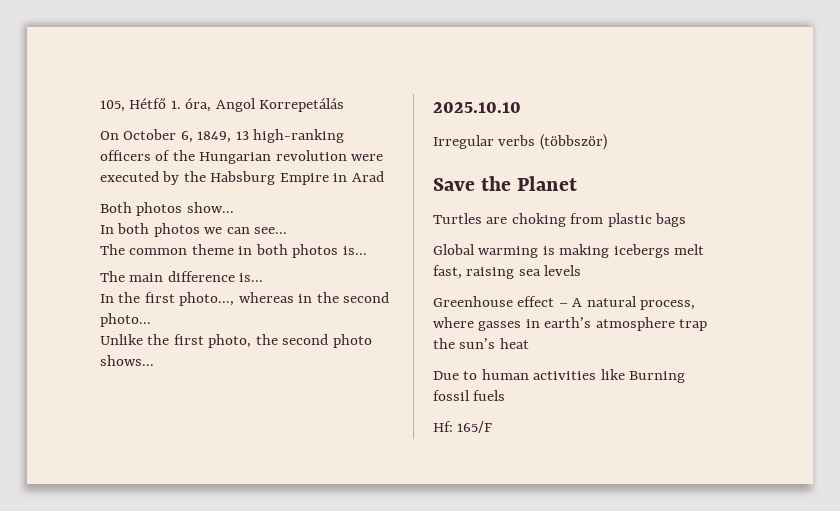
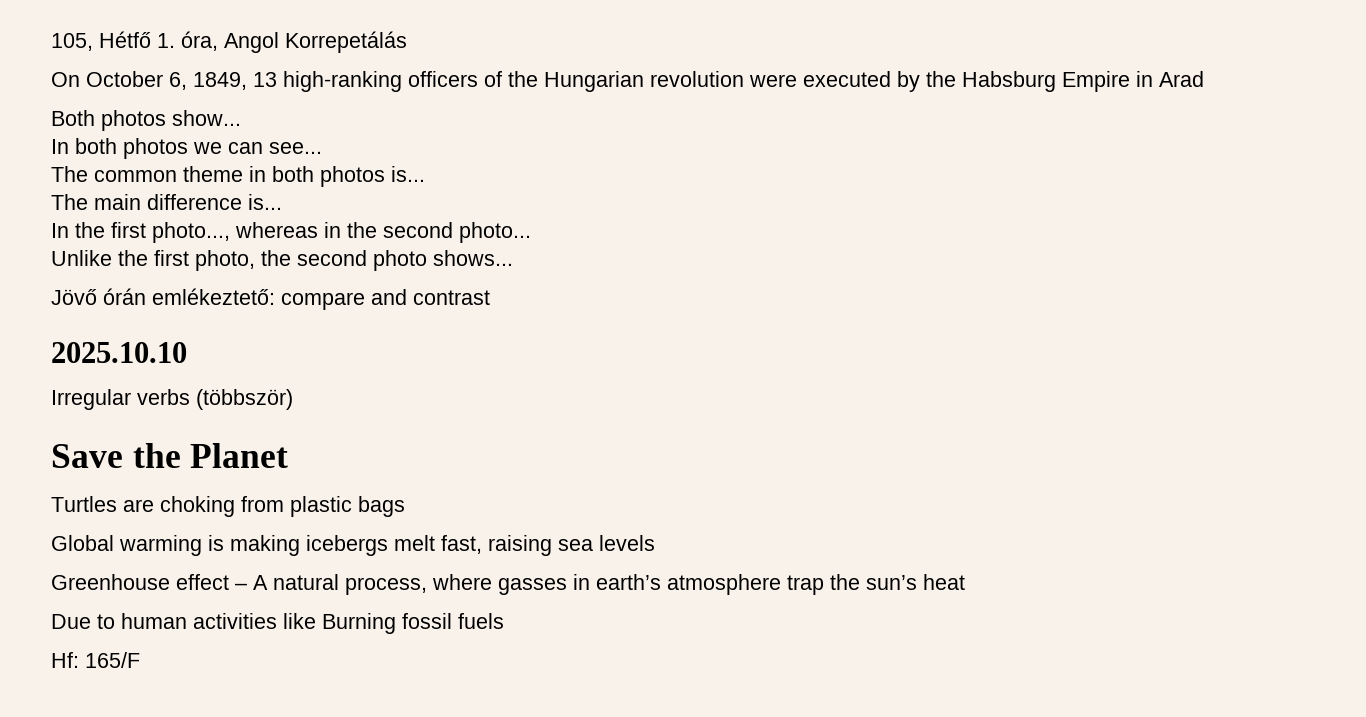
+ Jövő órán emlékeztető: compare and contrast

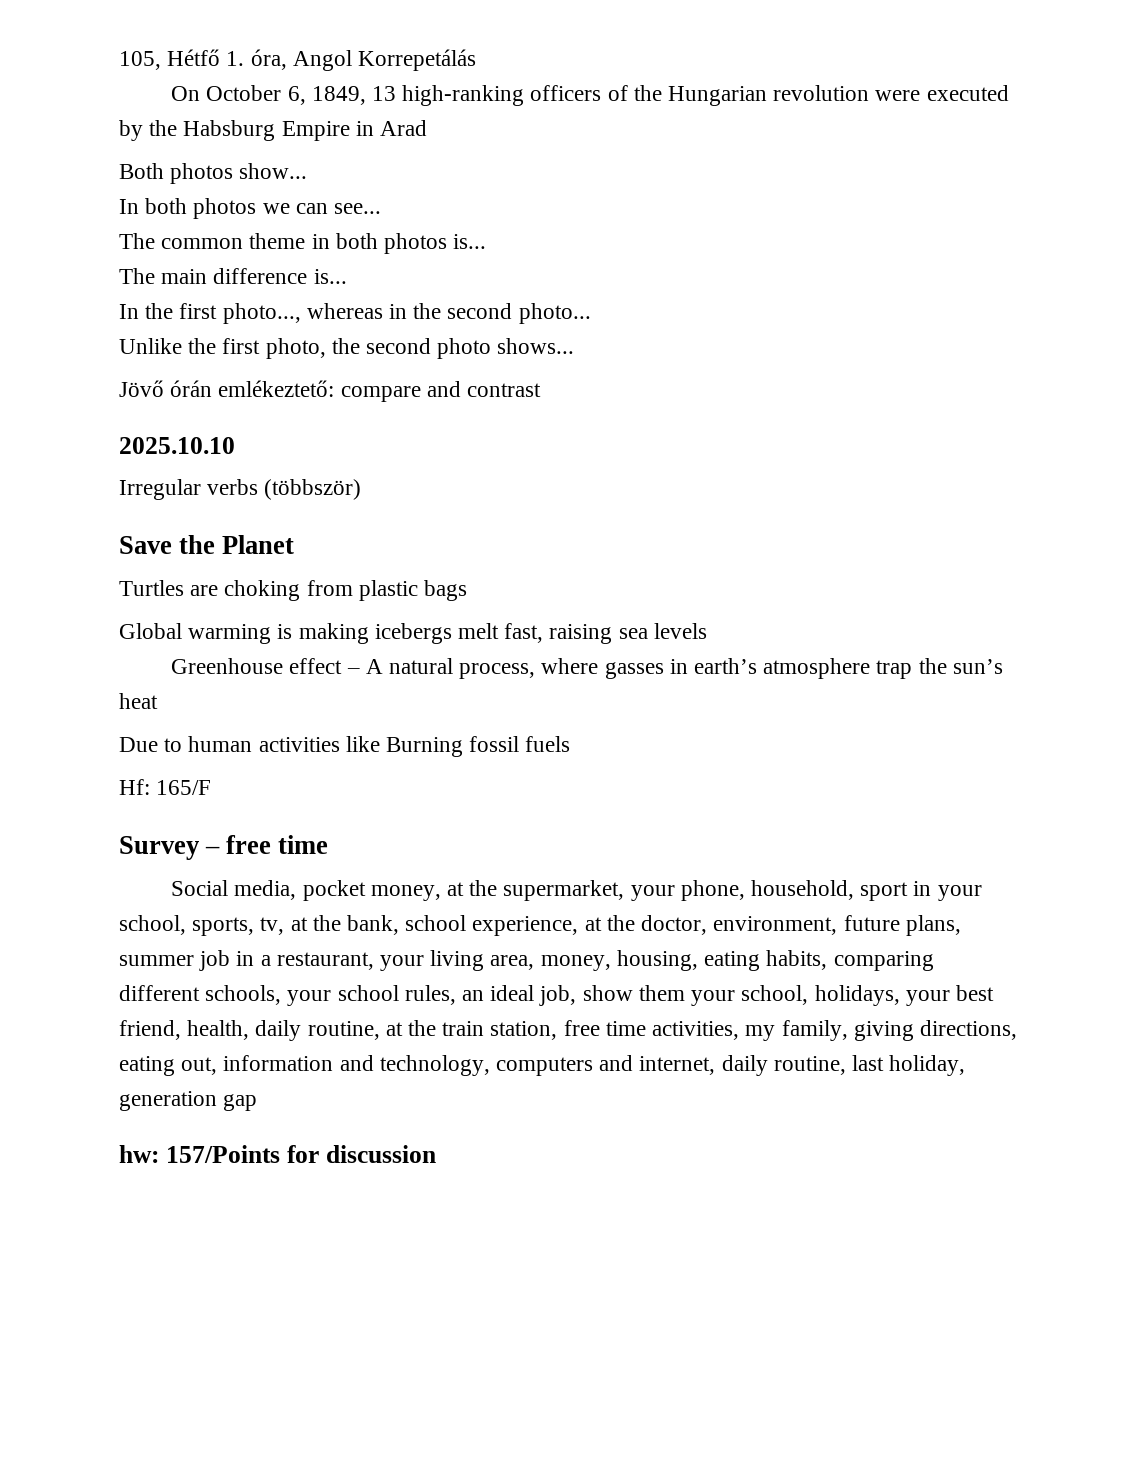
+ Survey – free time
+ Social media, pocket money, at the supermarket, your phone, household, sport in your school, sports, tv, at the bank, school experience, at the doctor, environment, future plans, summer job in a restaurant, your living area, money, housing, eating habits, comparing different schools, your school rules, an ideal job, show them your school, holidays, your best friend, health, daily routine, at the train station, free time activities, my family, giving directions, eating out, information and technology, computers and internet, daily routine, last holiday, generation gap
+ hw: 157/Points for discussion

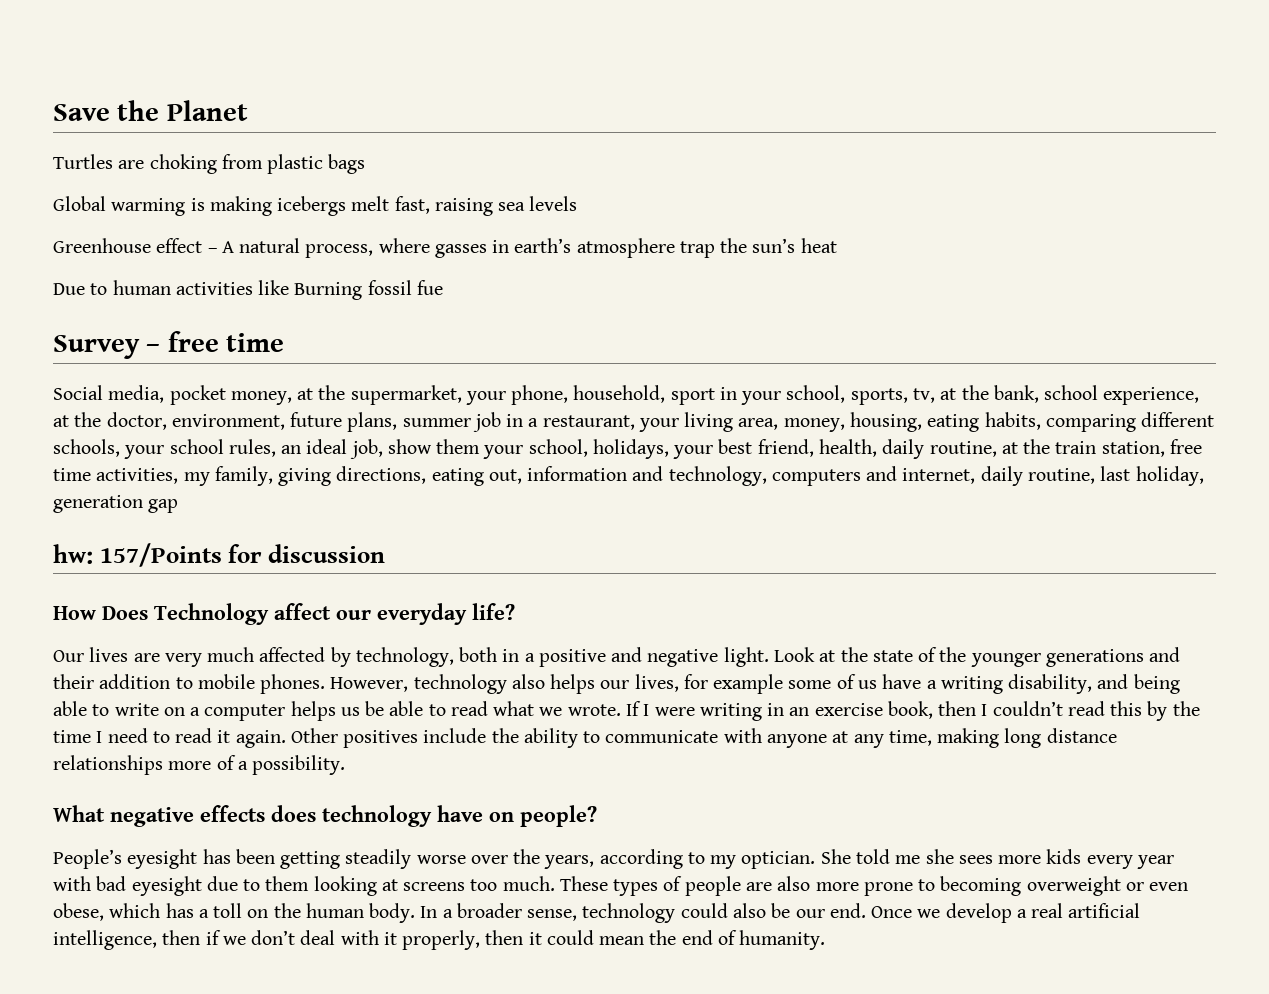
- 105, Hétfő 1. óra, Angol Korrepetálás
- On October 6, 1849, 13 high-ranking officers of the Hungarian revolution were executed by the Habsburg Empire in Arad
- Both photos show...
- In both photos we can see...
- The common theme in both photos is...
- The main difference is...
- In the first photo..., whereas in the second photo...
- Unlike the first photo, the second photo shows...
- Jövő órán emlékeztető: compare and contrast
- 2025.10.10
- Irregular verbs (többször)
- Due to human activities like Burning fossil fuels
- Hf: 165/F
+ Due to human activities like Burning fossil fue
+ How Does Technology affect our everyday life?
+ Our lives are very much affected by technology, both in a positive and negative light. Look at the state of the younger generations and their addition to mobile phones. However, technology also helps our lives, for example some of us have a writing disability, and being able to write on a computer helps us be able to read what we wrote. If I were writing in an exercise book, then I couldn’t read this by the time I need to read it again. Other positives include the ability to communicate with anyone at any time, making long distance relationships more of a possibility.
+ What negative effects does technology have on people?
+ People’s eyesight has been getting steadily worse over the years, according to my optician. She told me she sees more kids every year with bad eyesight due to them looking at screens too much. These types of people are also more prone to becoming overweight or even obese, which has a toll on the human body. In a broader sense, technology could also be our end. Once we develop a real artificial intelligence, then if we don’t deal with it properly, then it could mean the end of humanity.

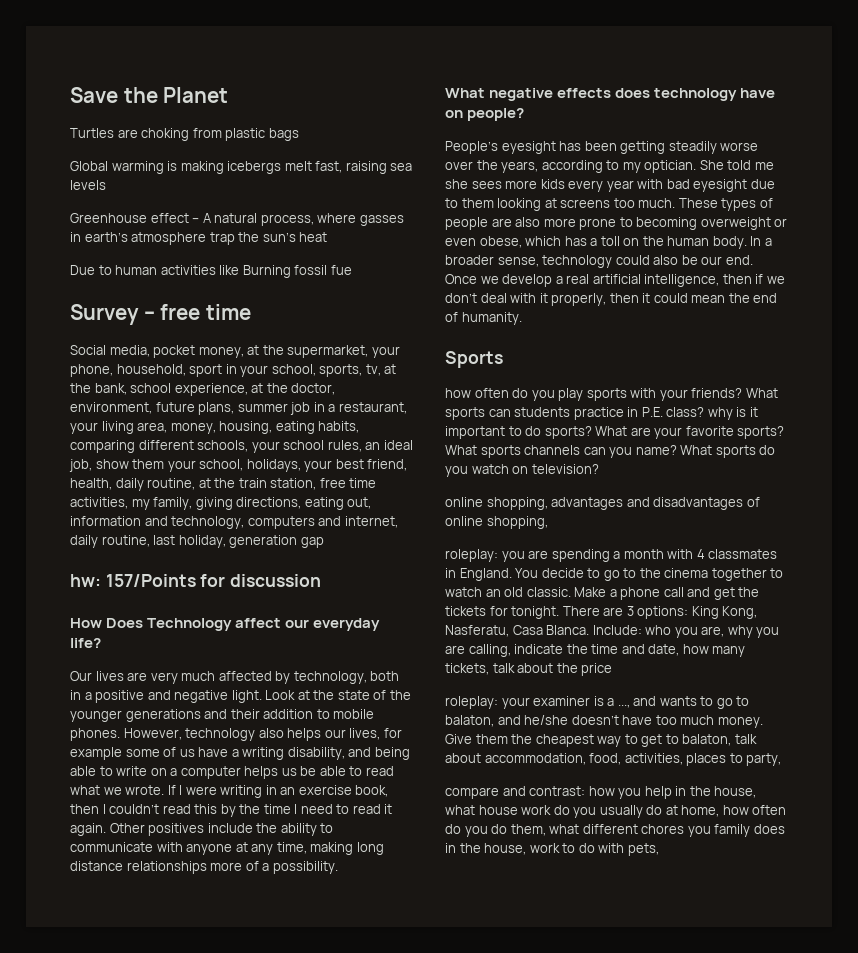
+ Sports
+ how often do you play sports with your friends? What sports can students practice in P.E. class? why is it important to do sports? What are your favorite sports? What sports channels can you name? What sports do you watch on television?
+ online shopping, advantages and disadvantages of online shopping,
+ roleplay: you are spending a month with 4 classmates in England. You decide to go to the cinema together to watch an old classic. Make a phone call and get the tickets for tonight. There are 3 options: King Kong, Nasferatu, Casa Blanca. Include: who you are, why you are calling, indicate the time and date, how many tickets, talk about the price
+ roleplay: your examiner is a ..., and wants to go to balaton, and he/she doesn’t have too much money. Give them the cheapest way to get to balaton, talk about accommodation, food, activities, places to party,
+ compare and contrast: how you help in the house, what house work do you usually do at home, how often do you do them, what different chores you family does in the house, work to do with pets,

